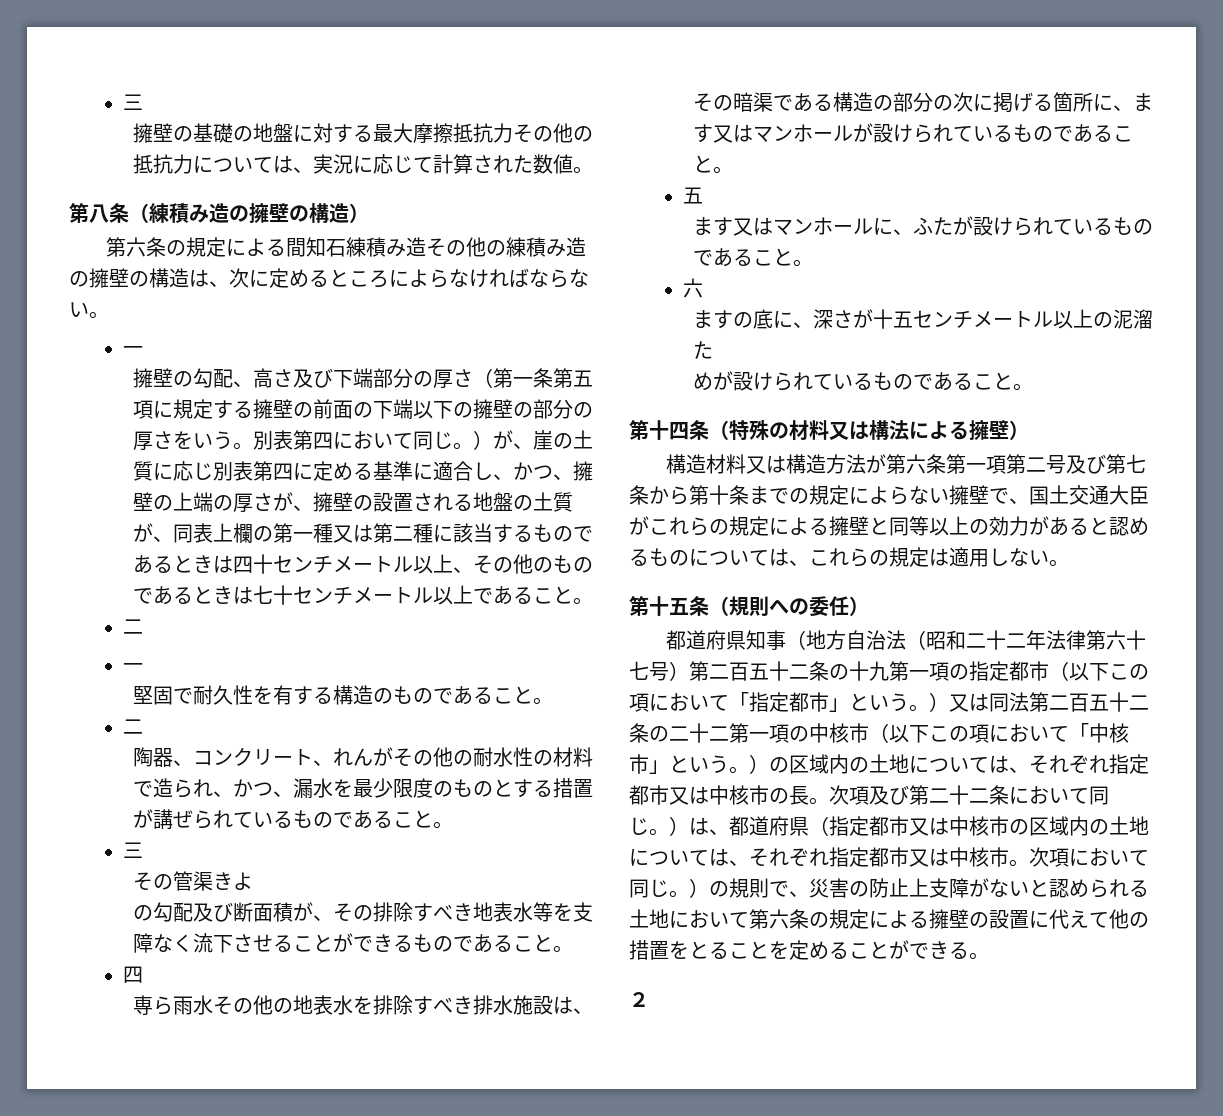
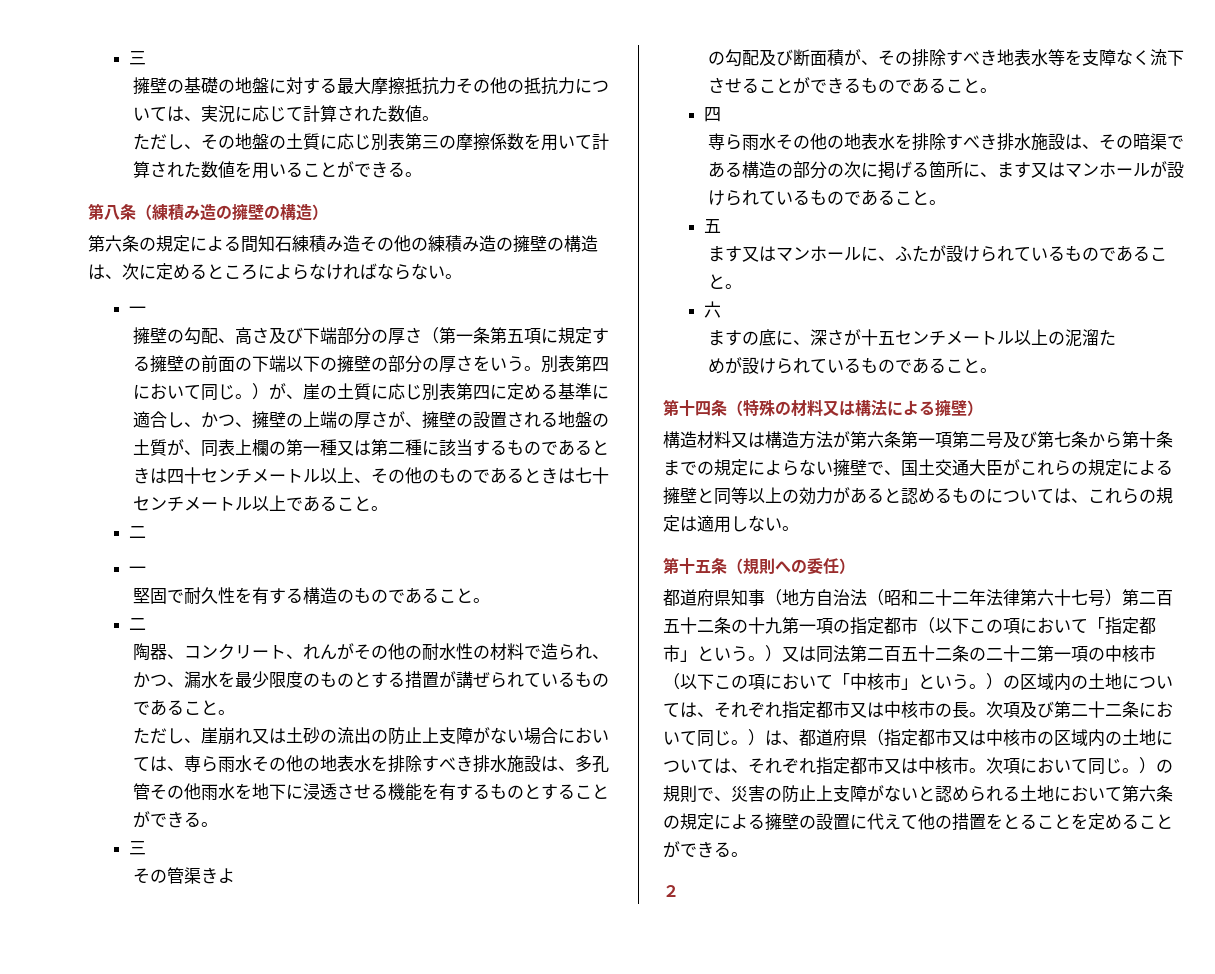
+ ただし、その地盤の土質に応じ別表第三の摩擦係数を用いて計算された数値を用いることができる。
+ ただし、崖崩れ又は土砂の流出の防止上支障がない場合においては、専ら雨水その他の地表水を排除すべき排水施設は、多孔管その他雨水を地下に浸透させる機能を有するものとすることができる。

